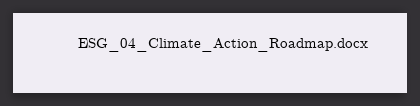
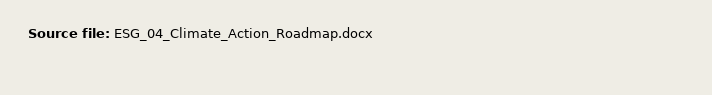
- ESG_04_Climate_Action_Roadmap.docx
+ Source file: ESG_04_Climate_Action_Roadmap.docx

